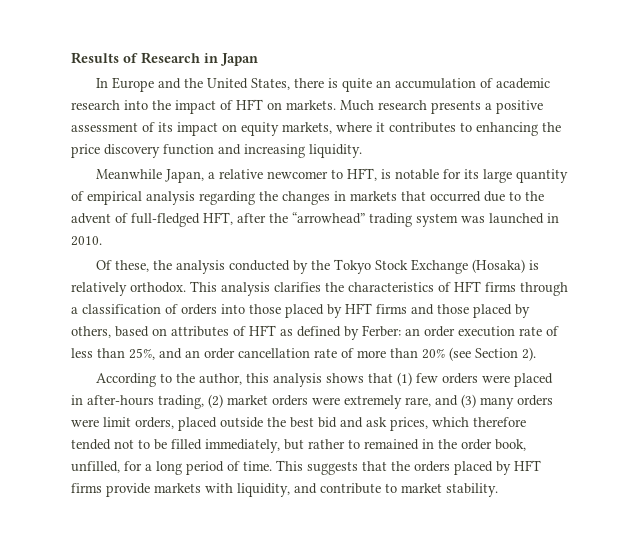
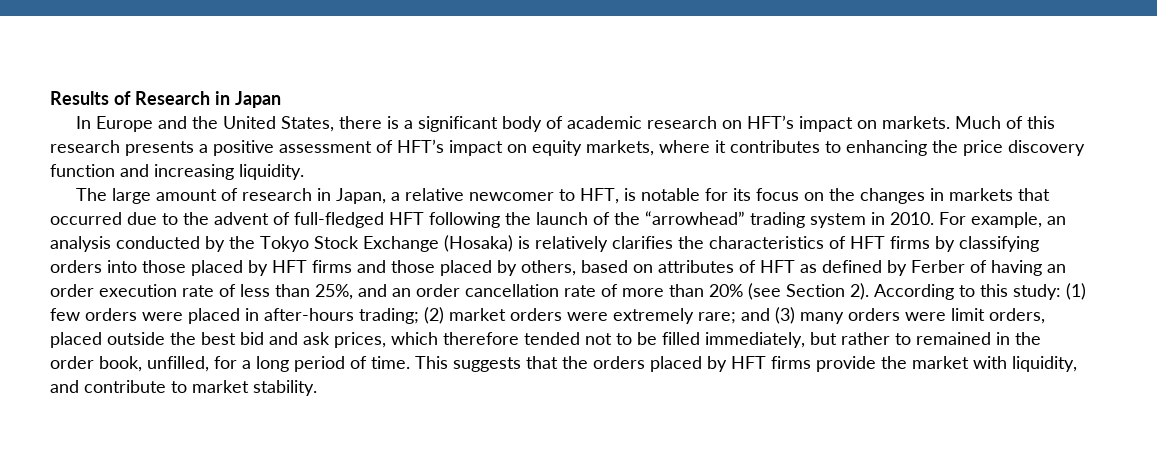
- In Europe and the United States, there is quite an accumulation of academic research into the impact of HFT on markets.
+ In Europe and the United States, there is a significant body of academic research on HFT’s impact on markets.
- Much research presents a positive assessment of its impact on equity markets, where it contributes to enhancing the price discovery function and increasing liquidity.
+ Much of this research presents a positive assessment of HFT’s impact on equity markets, where it contributes to enhancing the price discovery function and increasing liquidity.
- Meanwhile Japan, a relative newcomer to HFT, is notable for its large quantity of empirical analysis regarding the changes in markets that occurred due to the advent of full-fledged HFT, after the “arrowhead” trading system was launched in 2010.
- Of these, the analysis conducted by the Tokyo Stock Exchange (Hosaka) is relatively orthodox. This analysis clarifies the characteristics of HFT firms through a classification of orders into those placed by HFT firms and those placed by others, based on attributes of HFT as defined by Ferber: an order execution rate of less than 25%, and an order cancellation rate of more than 20% (see Section 2).
- According to the author, this analysis shows that (1) few orders were placed in after-hours trading, (2) market orders were extremely rare, and (3) many orders were limit orders, placed outside the best bid and ask prices, which therefore tended not to be filled immediately, but rather to remained in the order book, unfilled, for a long period of time.
+ The large amount of research in Japan, a relative newcomer to HFT, is notable for its focus on the changes in markets that occurred due to the advent of full-fledged HFT following the launch of the “arrowhead” trading system in 2010. For example, an analysis conducted by the Tokyo Stock Exchange (Hosaka) is relatively clarifies the characteristics of HFT firms by classifying orders into those placed by HFT firms and those placed by others, based on attributes of HFT as defined by Ferber of having an order execution rate of less than 25%, and an order cancellation rate of more than 20% (see Section 2). According to this study: (1) few orders were placed in after-hours trading; (2) market orders were extremely rare; and (3) many orders were limit orders, placed outside the best bid and ask prices, which therefore tended not to be filled immediately, but rather to remained in the order book, unfilled, for a long period of time.
- This suggests that the orders placed by HFT firms provide markets with liquidity, and contribute to market stability.
+ This suggests that the orders placed by HFT firms provide the market with liquidity, and contribute to market stability.

